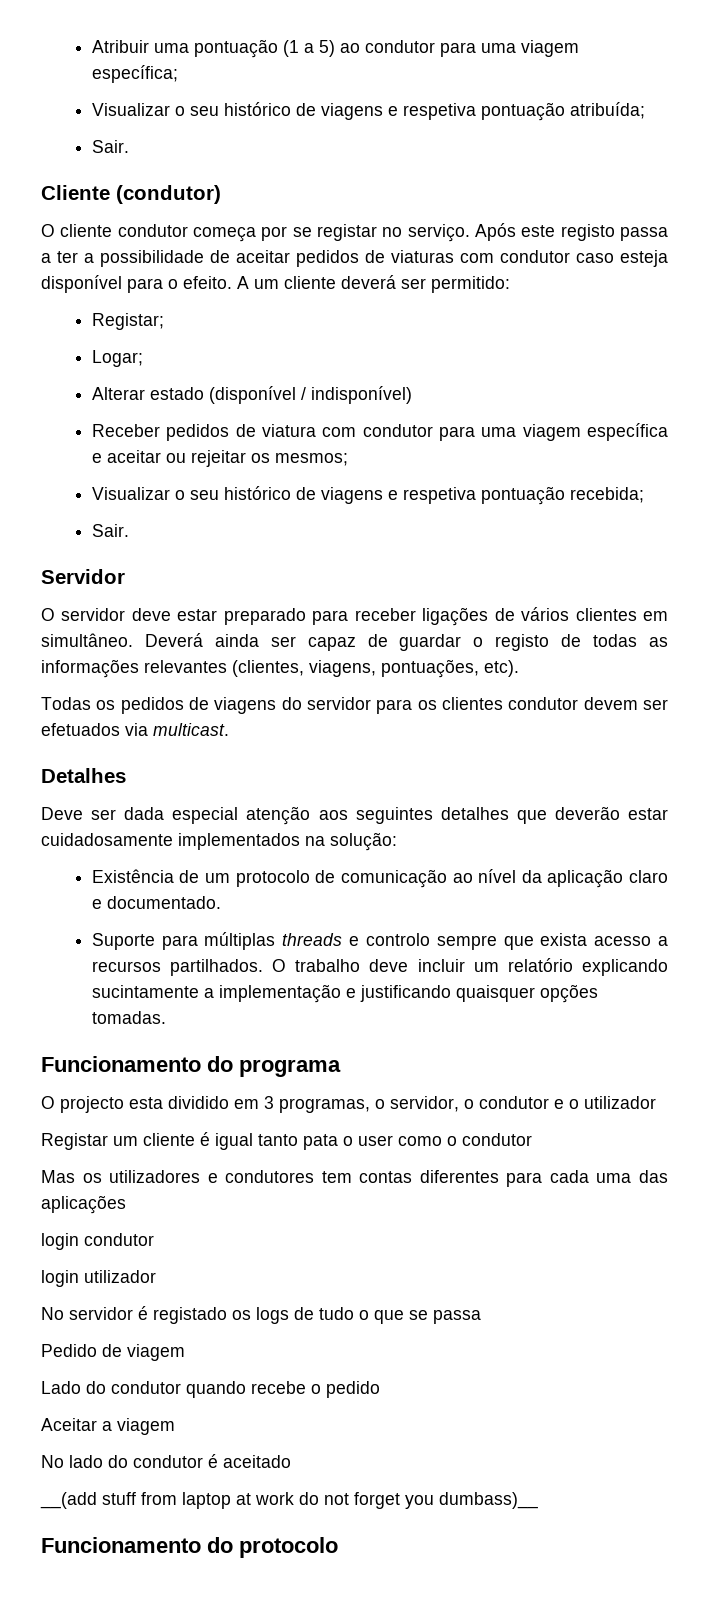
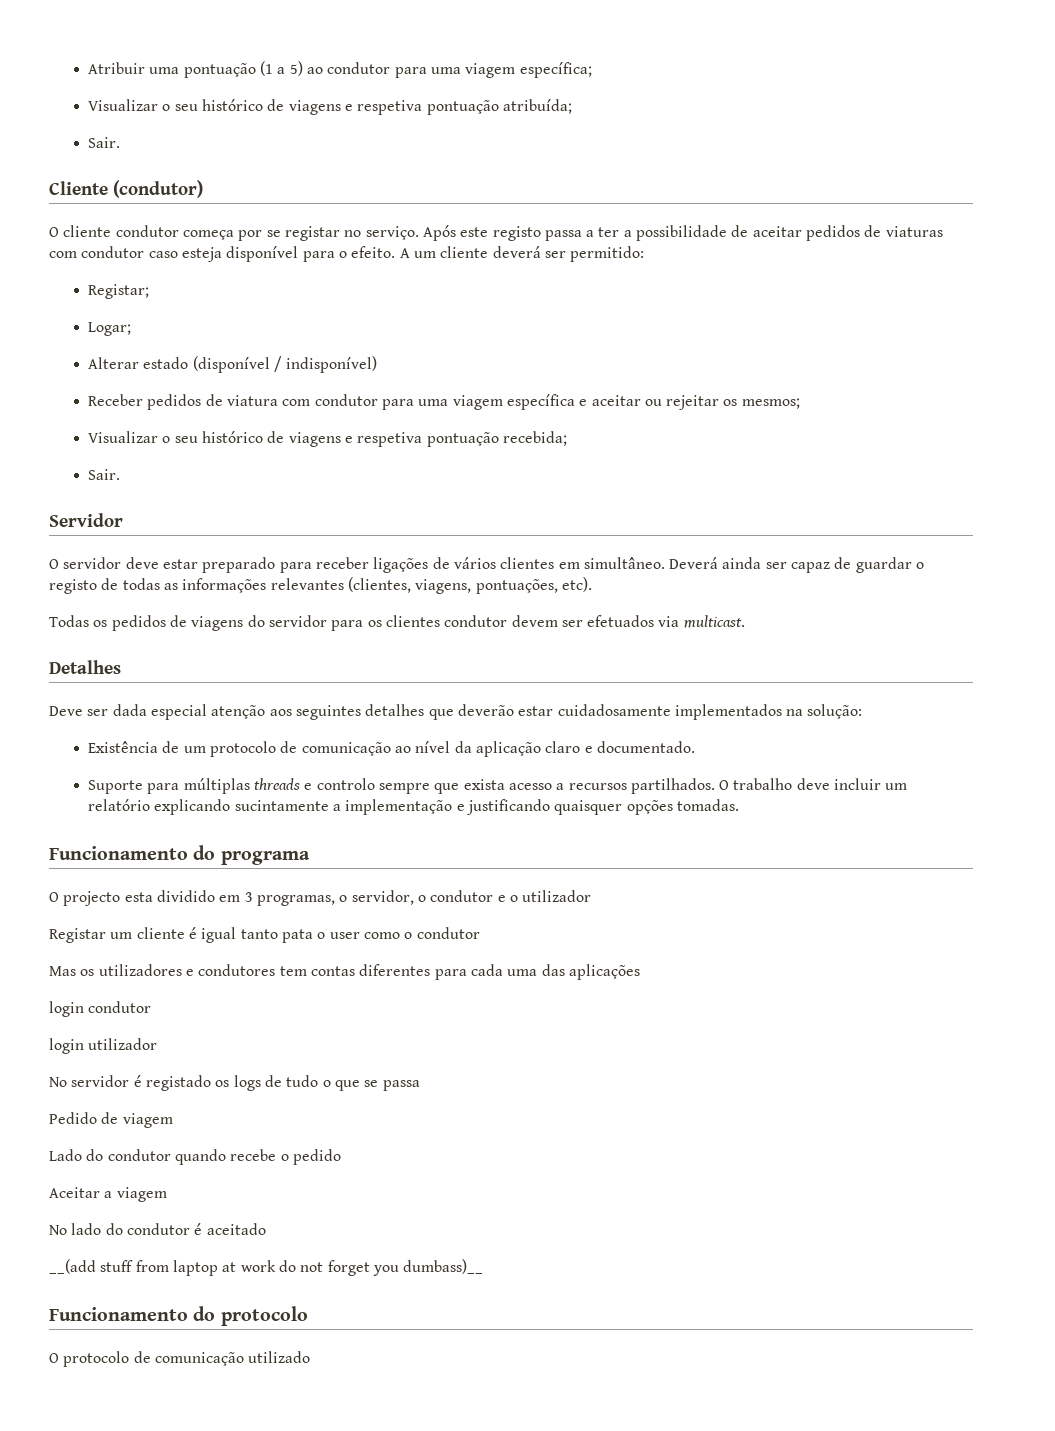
+ O protocolo de comunicação utilizado

